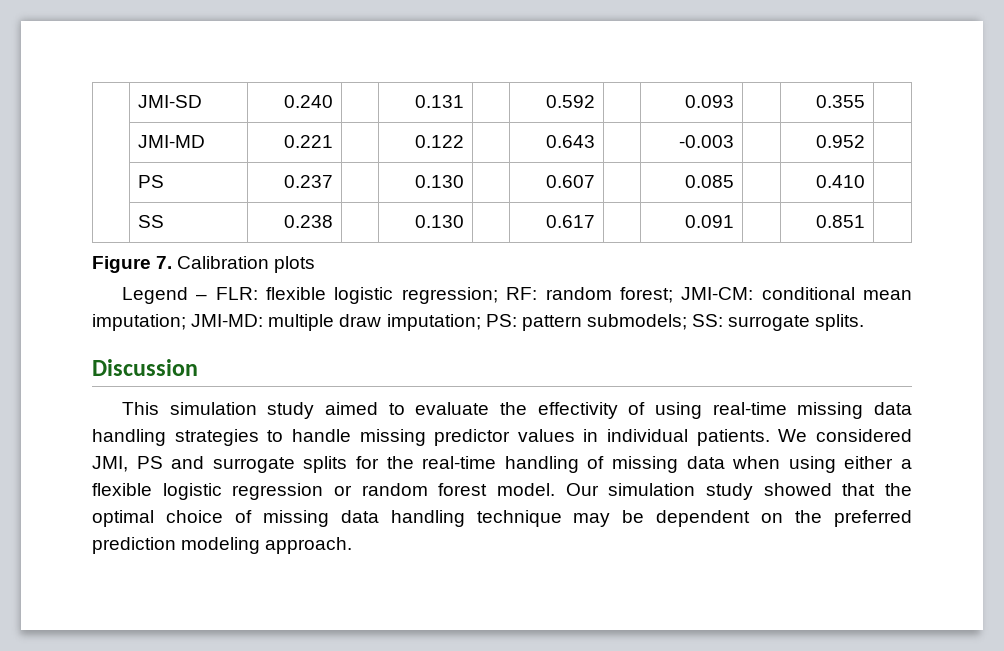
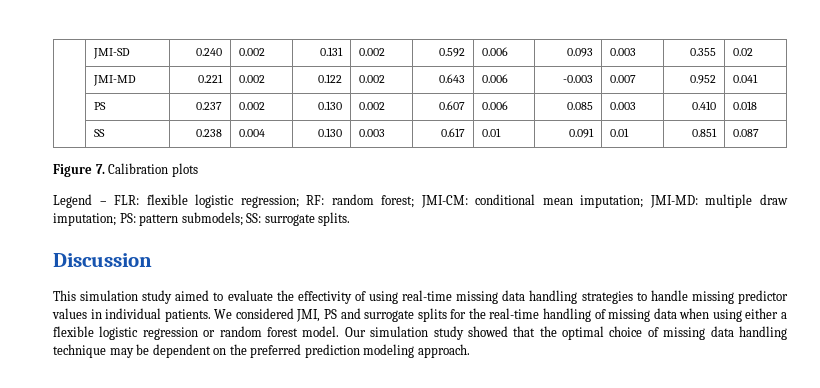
- | JMI-SD | 0.240 | | 0.131 | | 0.592 | | 0.093 | | 0.355 |
+ | JMI-SD | 0.240 | 0.002 | 0.131 | 0.002 | 0.592 | 0.006 | 0.093 | 0.003 | 0.355 | 0.02
- | JMI-MD | 0.221 | | 0.122 | | 0.643 | | -0.003 | | 0.952 |
+ | JMI-MD | 0.221 | 0.002 | 0.122 | 0.002 | 0.643 | 0.006 | -0.003 | 0.007 | 0.952 | 0.041
- | PS | 0.237 | | 0.130 | | 0.607 | | 0.085 | | 0.410 |
+ | PS | 0.237 | 0.002 | 0.130 | 0.002 | 0.607 | 0.006 | 0.085 | 0.003 | 0.410 | 0.018
- | SS | 0.238 | | 0.130 | | 0.617 | | 0.091 | | 0.851 |
+ | SS | 0.238 | 0.004 | 0.130 | 0.003 | 0.617 | 0.01 | 0.091 | 0.01 | 0.851 | 0.087

